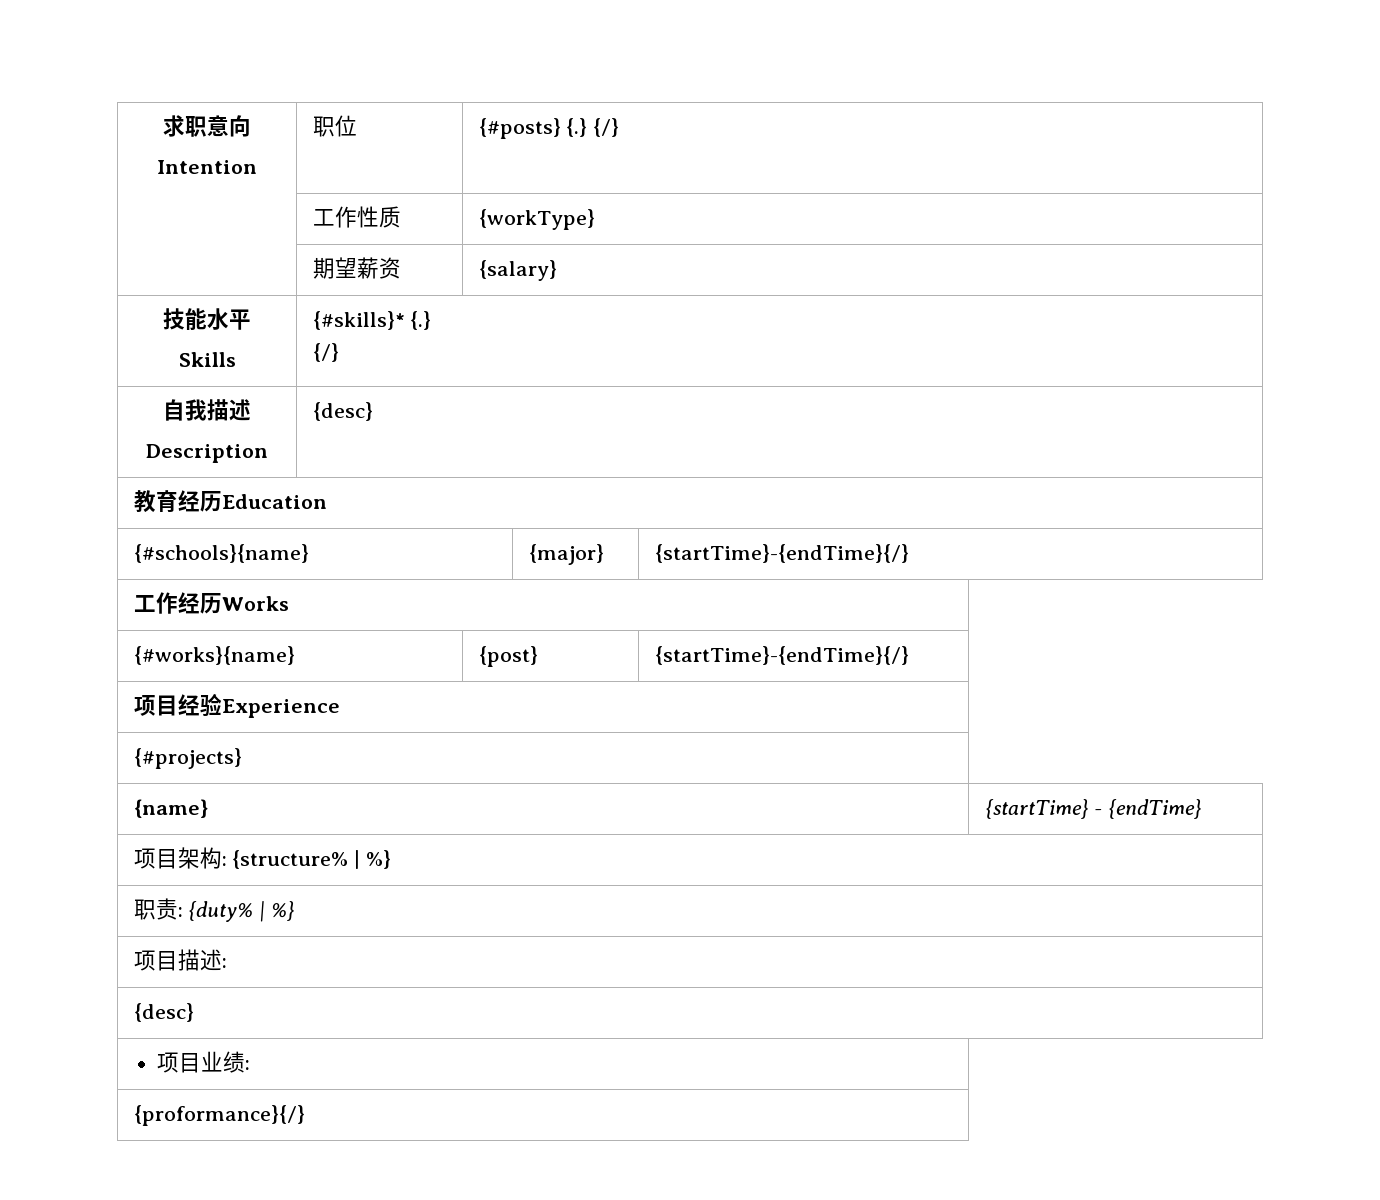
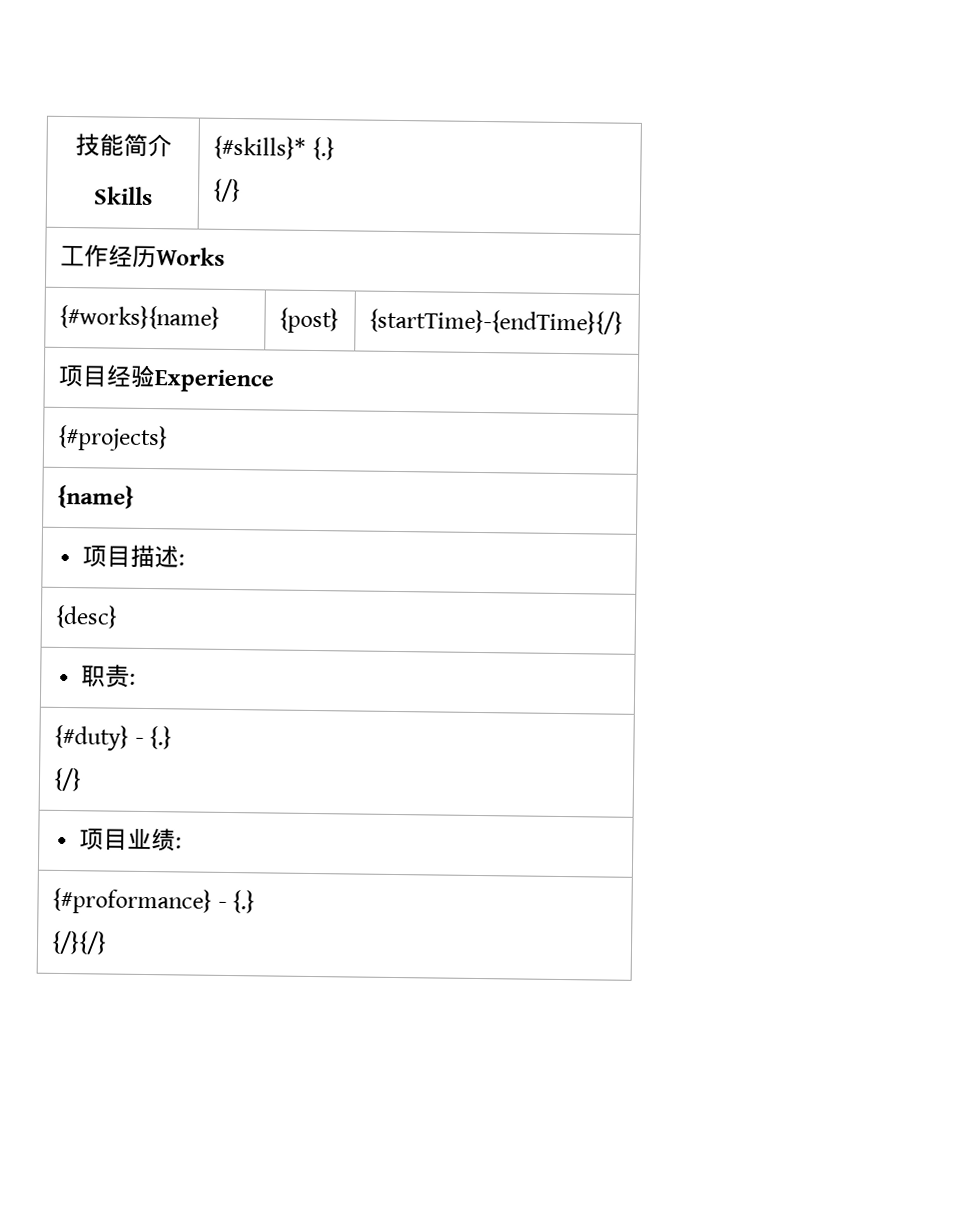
- 求职意向
- Intention | 职位 | {#posts} {.} {/}
- | 工作性质 | {workType}
- | 期望薪资 | {salary}
- 技能水平
+ 技能简介
  Skills | {#skills}* {.}
  {/}
- 自我描述
- Description | {desc}
- 教育经历Education
- {#schools}{name} | {major} | {startTime}-{endTime}{/}
- {name} | {startTime} - {endTime}
- 项目架构: {structure% | %}
- 职责: {duty% | %}
+ {name}
  项目描述:
  {desc}
+ 职责:
+ {#duty} - {.}
+ {/}
- {proformance}{/}
+ {#proformance} - {.}
+ {/}{/}

